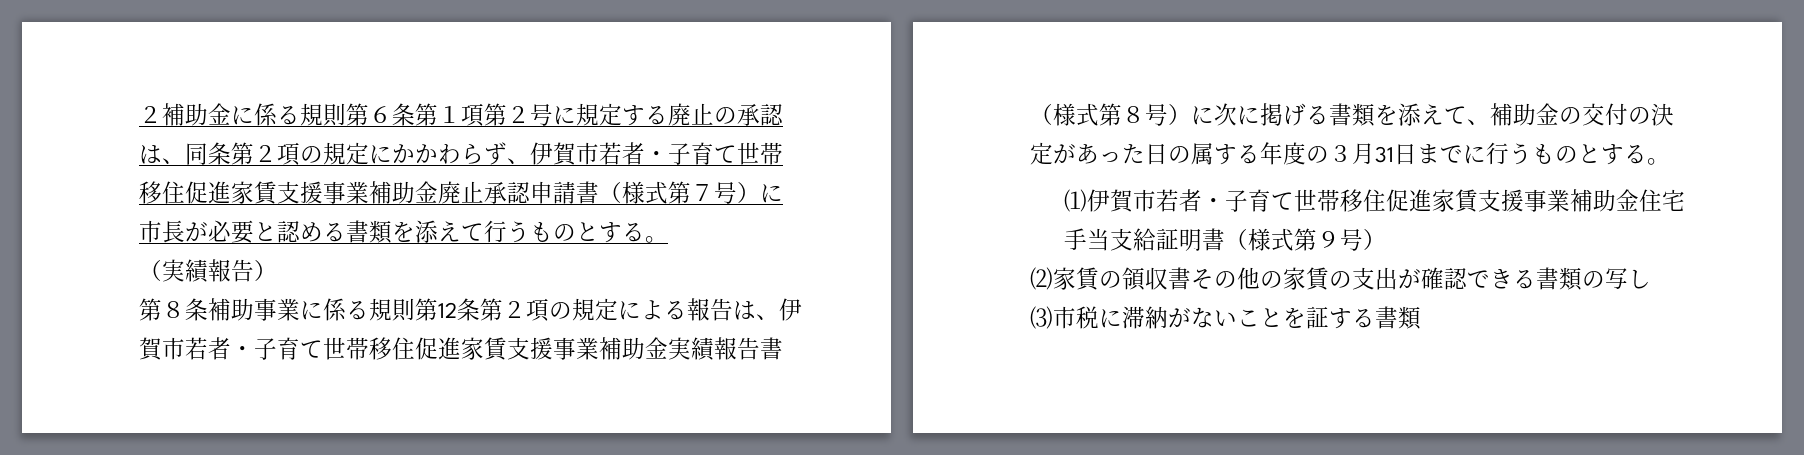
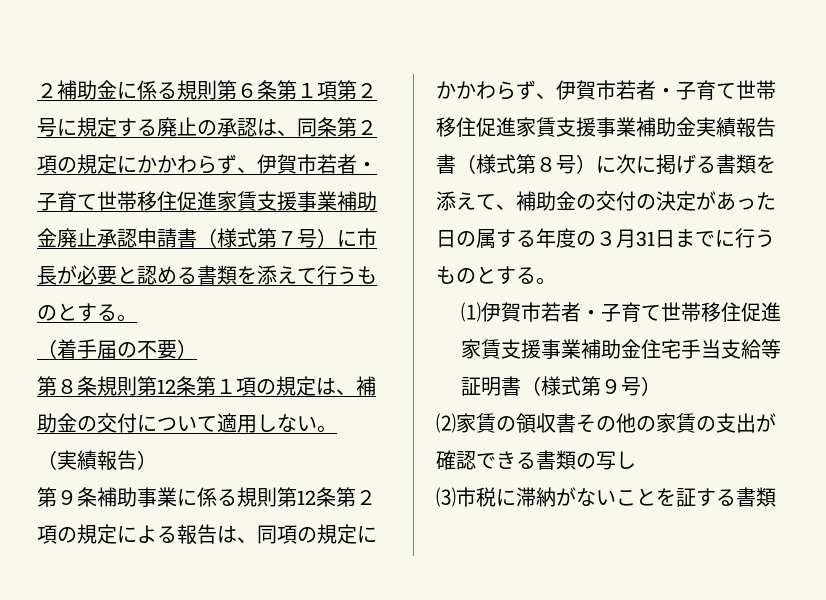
+ （着手届の不要）
+ 第８条規則第12条第１項の規定は、補助金の交付について適用しない。
- 第８条補助事業に係る規則第12条第２項の規定による報告は、伊賀市若者・子育て世帯移住促進家賃支援事業補助金実績報告書（様式第８号）に次に掲げる書類を添えて、補助金の交付の決定があった日の属する年度の３月31日までに行うものとする。
+ 第９条補助事業に係る規則第12条第２項の規定による報告は、同項の規定にかかわらず、伊賀市若者・子育て世帯移住促進家賃支援事業補助金実績報告書（様式第８号）に次に掲げる書類を添えて、補助金の交付の決定があった日の属する年度の３月31日までに行うものとする。
- ⑴伊賀市若者・子育て世帯移住促進家賃支援事業補助金住宅手当支給証明書（様式第９号）
+ ⑴伊賀市若者・子育て世帯移住促進家賃支援事業補助金住宅手当支給等証明書（様式第９号）

